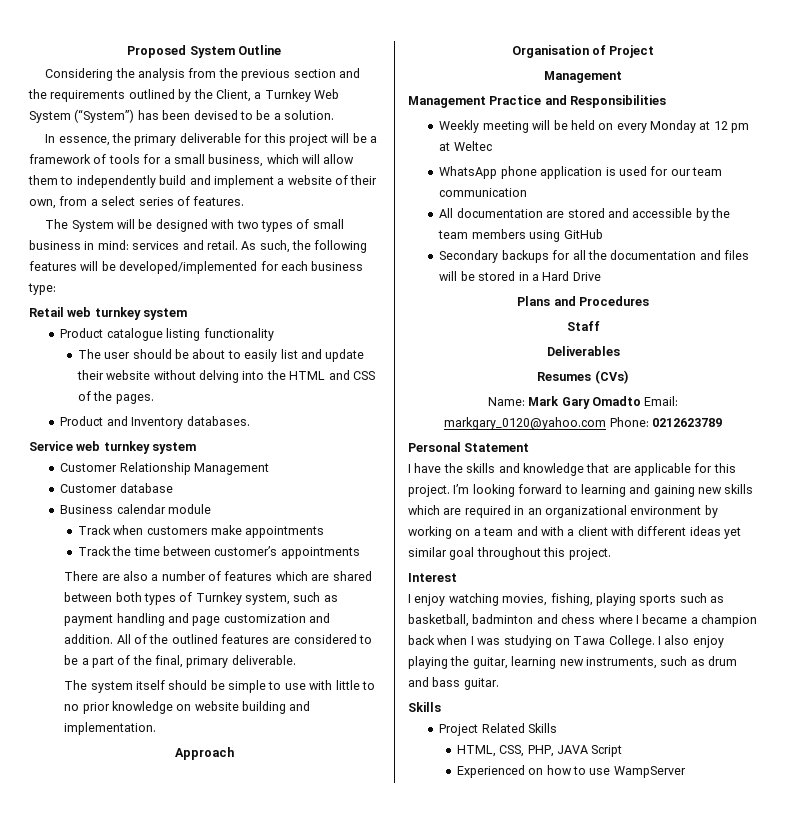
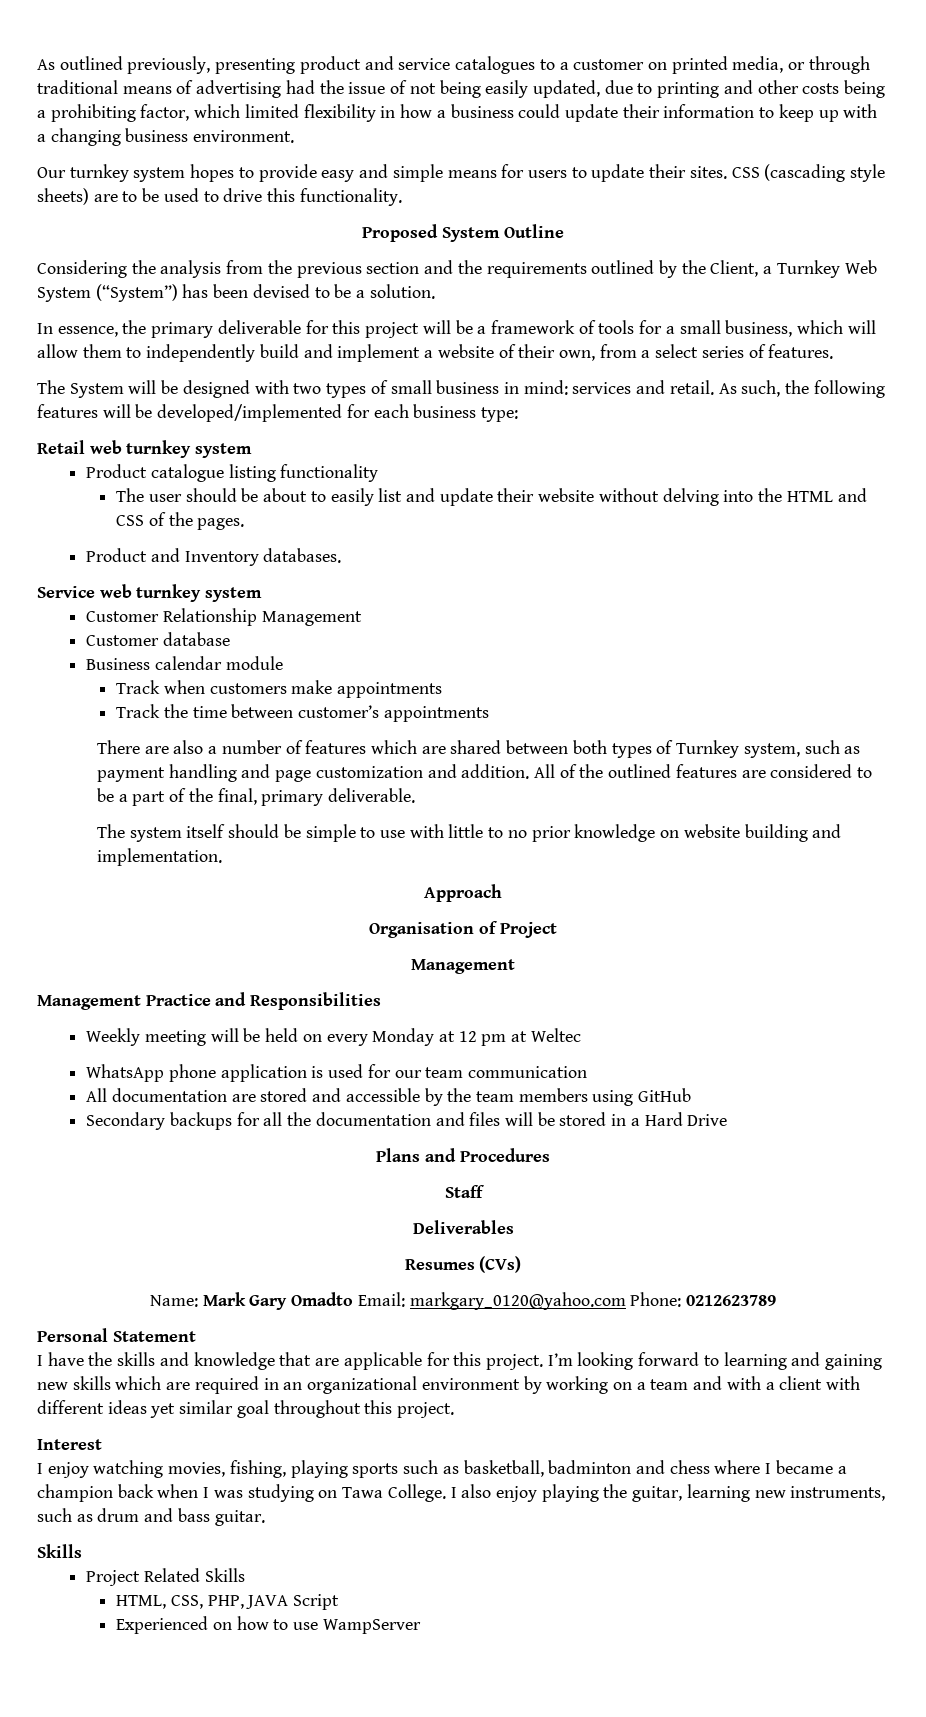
+ As outlined previously, presenting product and service catalogues to a customer on printed media, or through traditional means of advertising had the issue of not being easily updated, due to printing and other costs being a prohibiting factor, which limited flexibility in how a business could update their information to keep up with a changing business environment.
+ Our turnkey system hopes to provide easy and simple means for users to update their sites. CSS (cascading style sheets) are to be used to drive this functionality.

